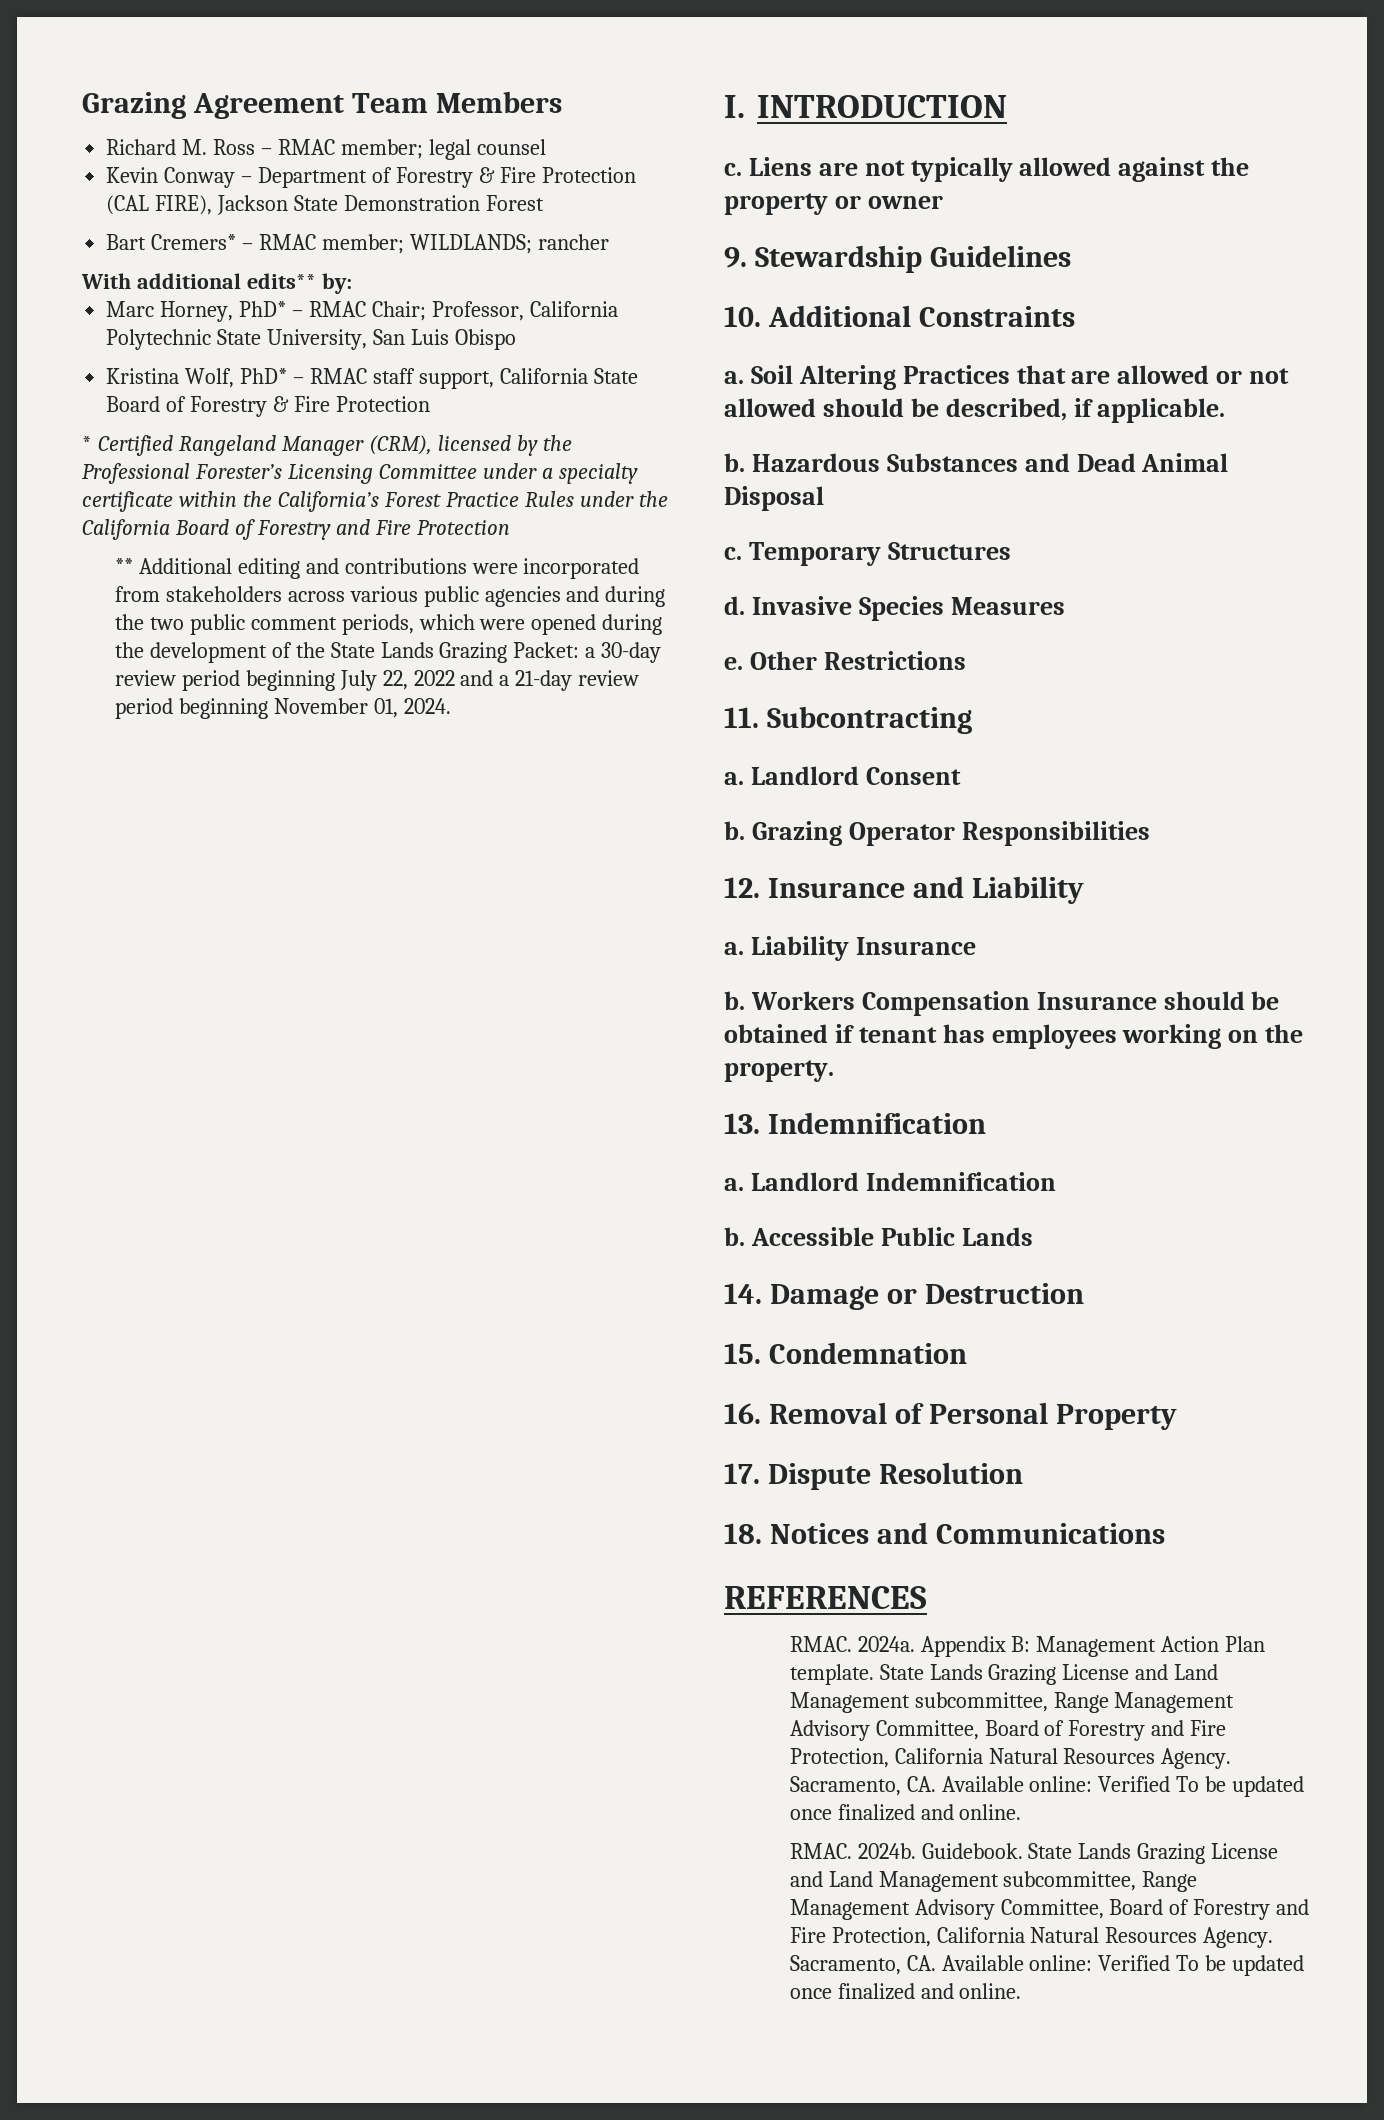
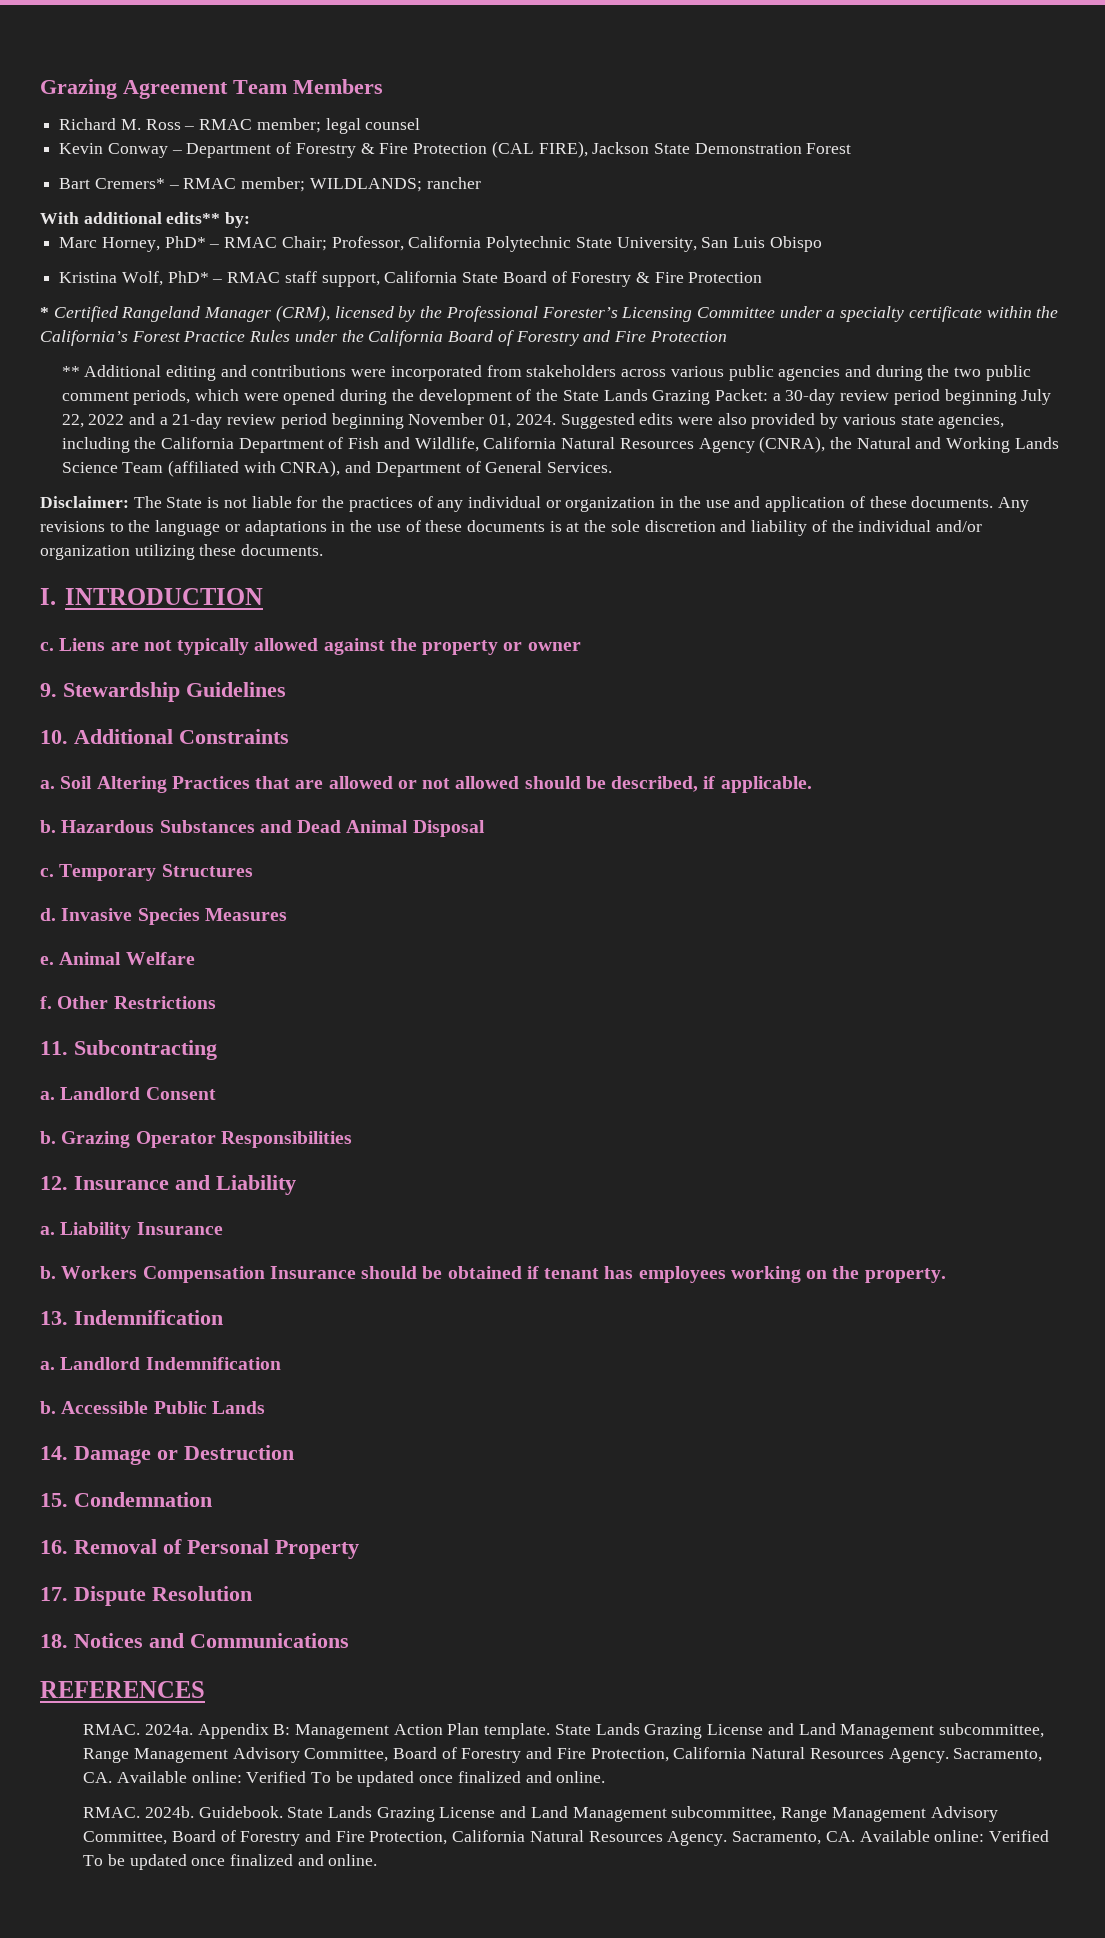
+ Suggested edits were also provided by various state agencies, including the California Department of Fish and Wildlife, California Natural Resources Agency (CNRA), the Natural and Working Lands Science Team (affiliated with CNRA), and Department of General Services.
+ Disclaimer: The State is not liable for the practices of any individual or organization in the use and application of these documents. Any revisions to the language or adaptations in the use of these documents is at the sole discretion and liability of the individual and/or organization utilizing these documents.
+ Animal Welfare
+ f.

